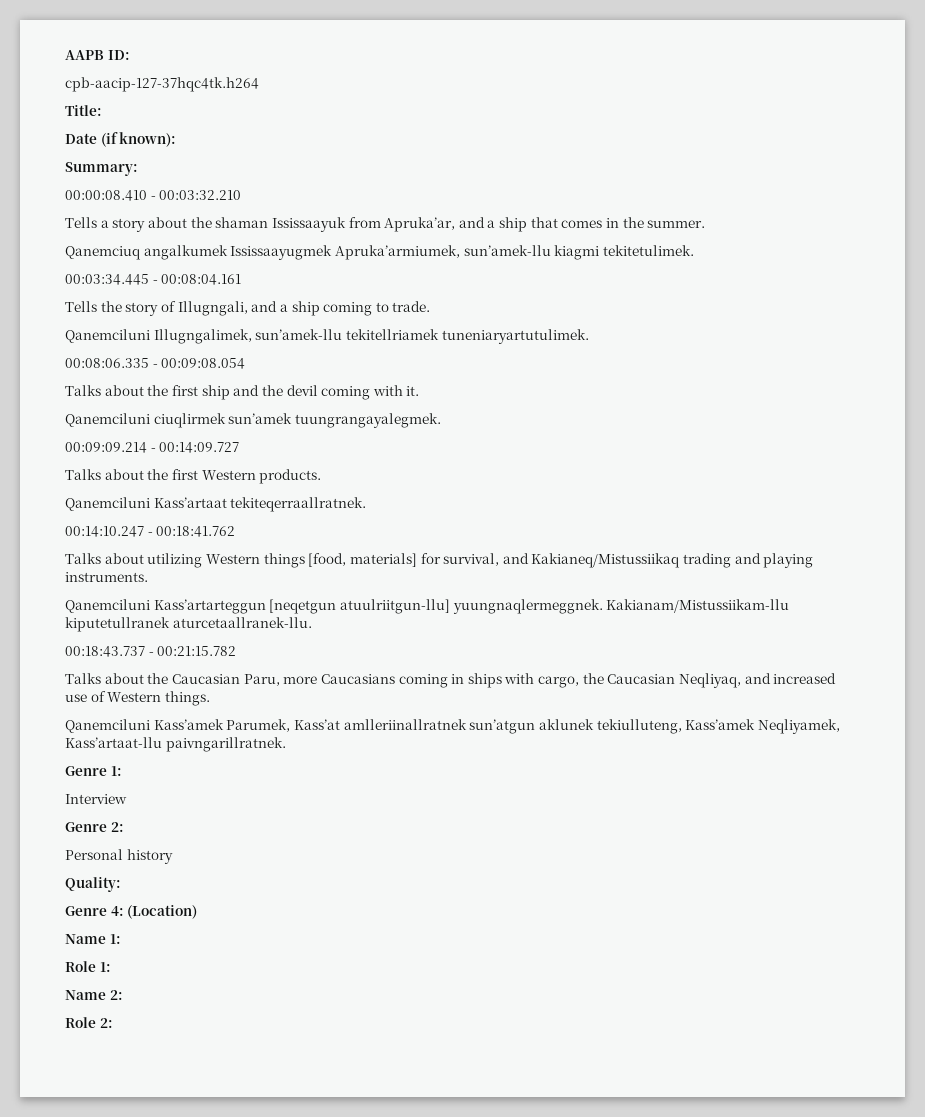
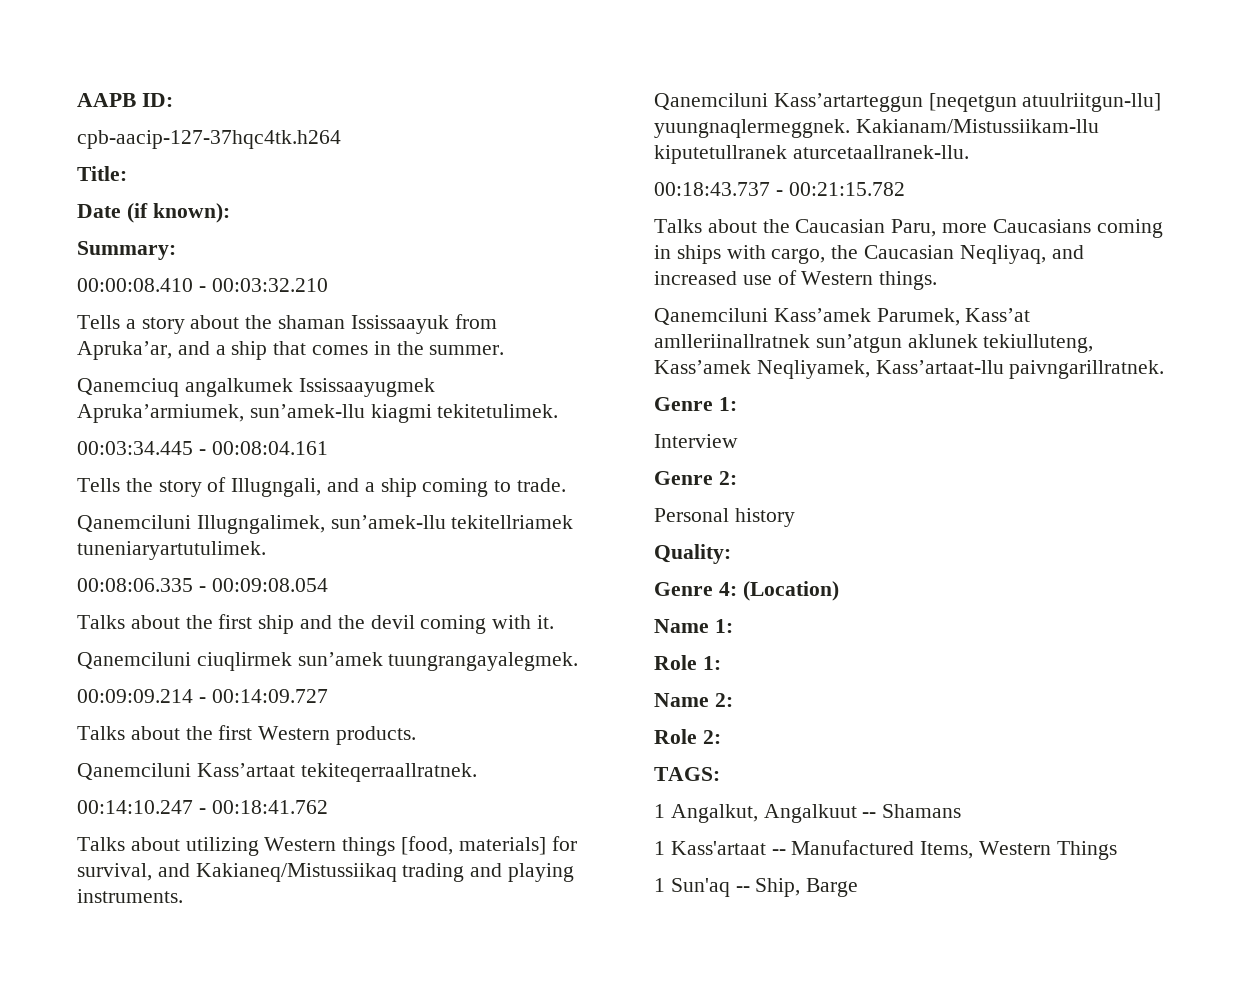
+ TAGS:
+ 1 Angalkut, Angalkuut -- Shamans
+ 1 Kass'artaat -- Manufactured Items, Western Things
+ 1 Sun'aq -- Ship, Barge

